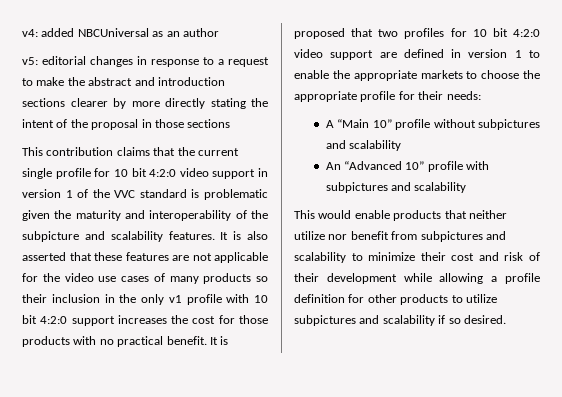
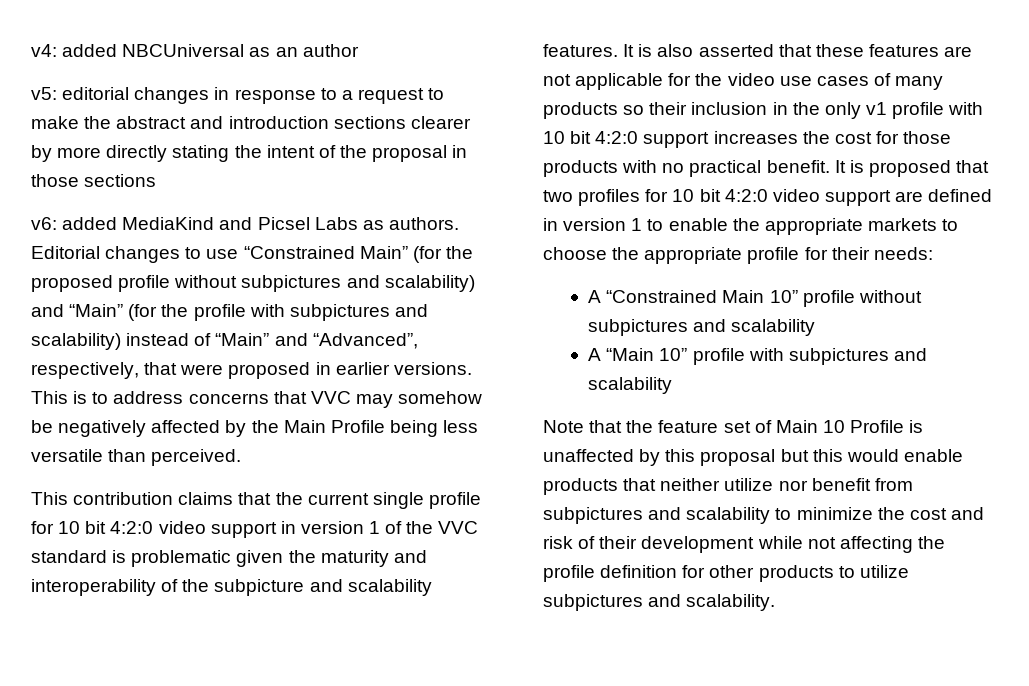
+ v6: added MediaKind and Picsel Labs as authors. Editorial changes to use “Constrained Main” (for the proposed profile without subpictures and scalability) and “Main” (for the profile with subpictures and scalability) instead of “Main” and “Advanced”, respectively, that were proposed in earlier versions. This is to address concerns that VVC may somehow be negatively affected by the Main Profile being less versatile than perceived.
- A “Main 10” profile without subpictures and scalability
+ A “Constrained Main 10” profile without subpictures and scalability
- An “Advanced 10” profile with subpictures and scalability
+ A “Main 10” profile with subpictures and scalability
- This would enable products that neither utilize nor benefit from subpictures and scalability to minimize their cost and risk of their development while allowing a profile definition for other products to utilize subpictures and scalability if so desired.
+ Note that the feature set of Main 10 Profile is unaffected by this proposal but this would enable products that neither utilize nor benefit from subpictures and scalability to minimize the cost and risk of their development while not affecting the profile definition for other products to utilize subpictures and scalability.

